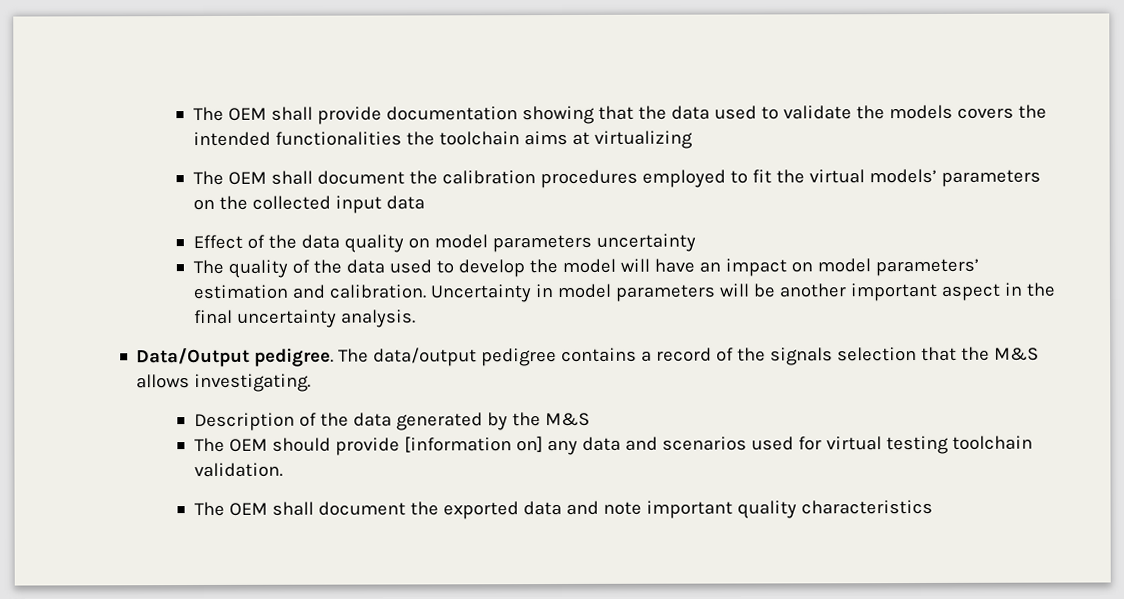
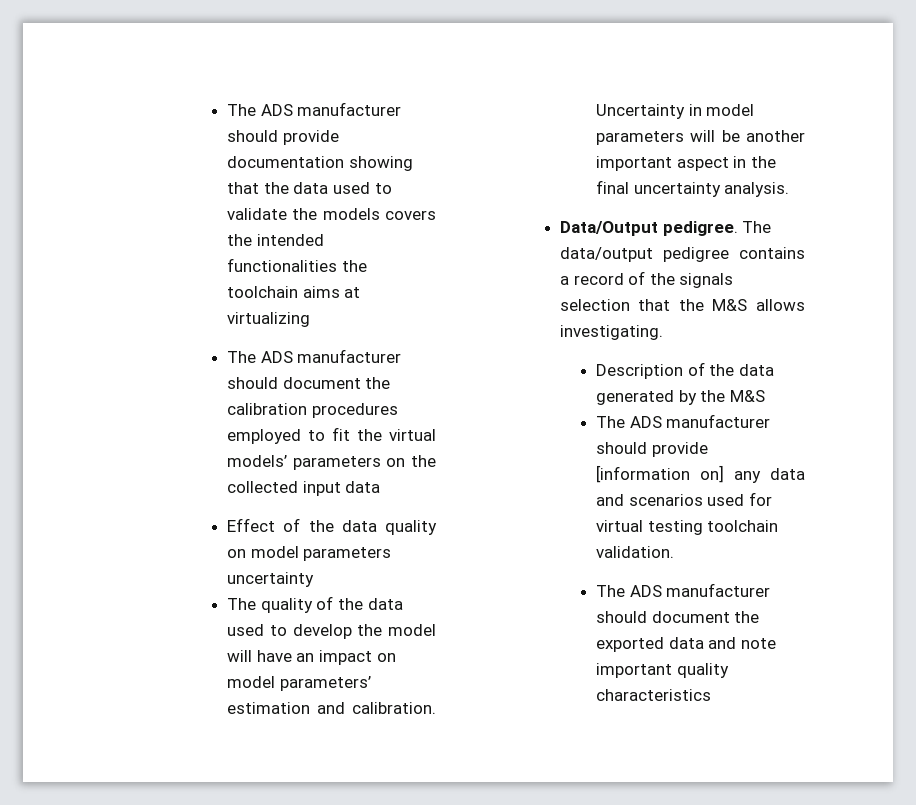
- The OEM shall provide documentation showing that the data used to validate the models covers the intended functionalities the toolchain aims at virtualizing
+ The ADS manufacturer should provide documentation showing that the data used to validate the models covers the intended functionalities the toolchain aims at virtualizing
- The OEM shall document the calibration procedures employed to fit the virtual models’ parameters on the collected input data
+ The ADS manufacturer should document the calibration procedures employed to fit the virtual models’ parameters on the collected input data
- The OEM should provide [information on] any data and scenarios used for virtual testing toolchain validation.
+ The ADS manufacturer should provide [information on] any data and scenarios used for virtual testing toolchain validation.
- The OEM shall document the exported data and note important quality characteristics
+ The ADS manufacturer should document the exported data and note important quality characteristics

